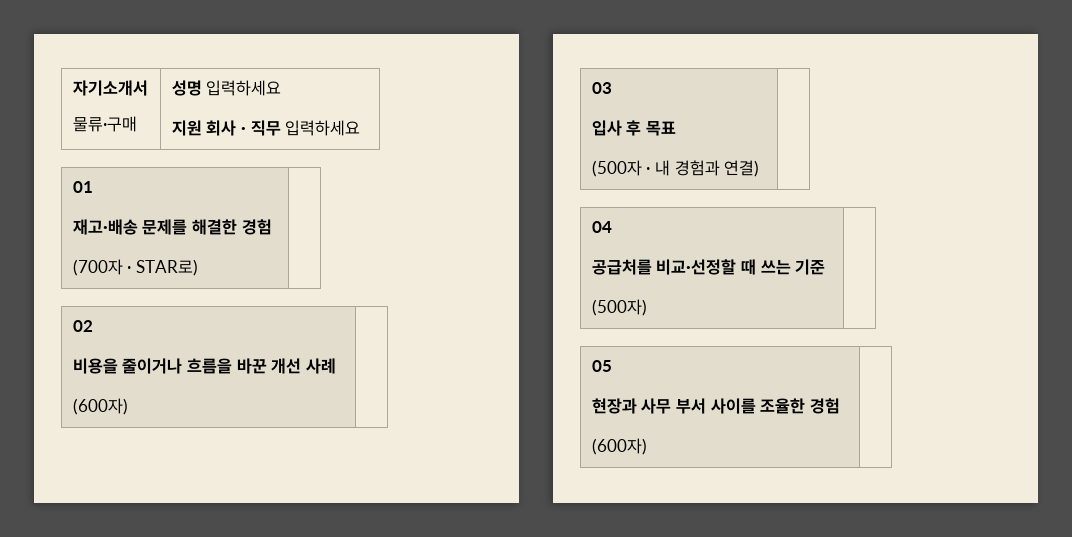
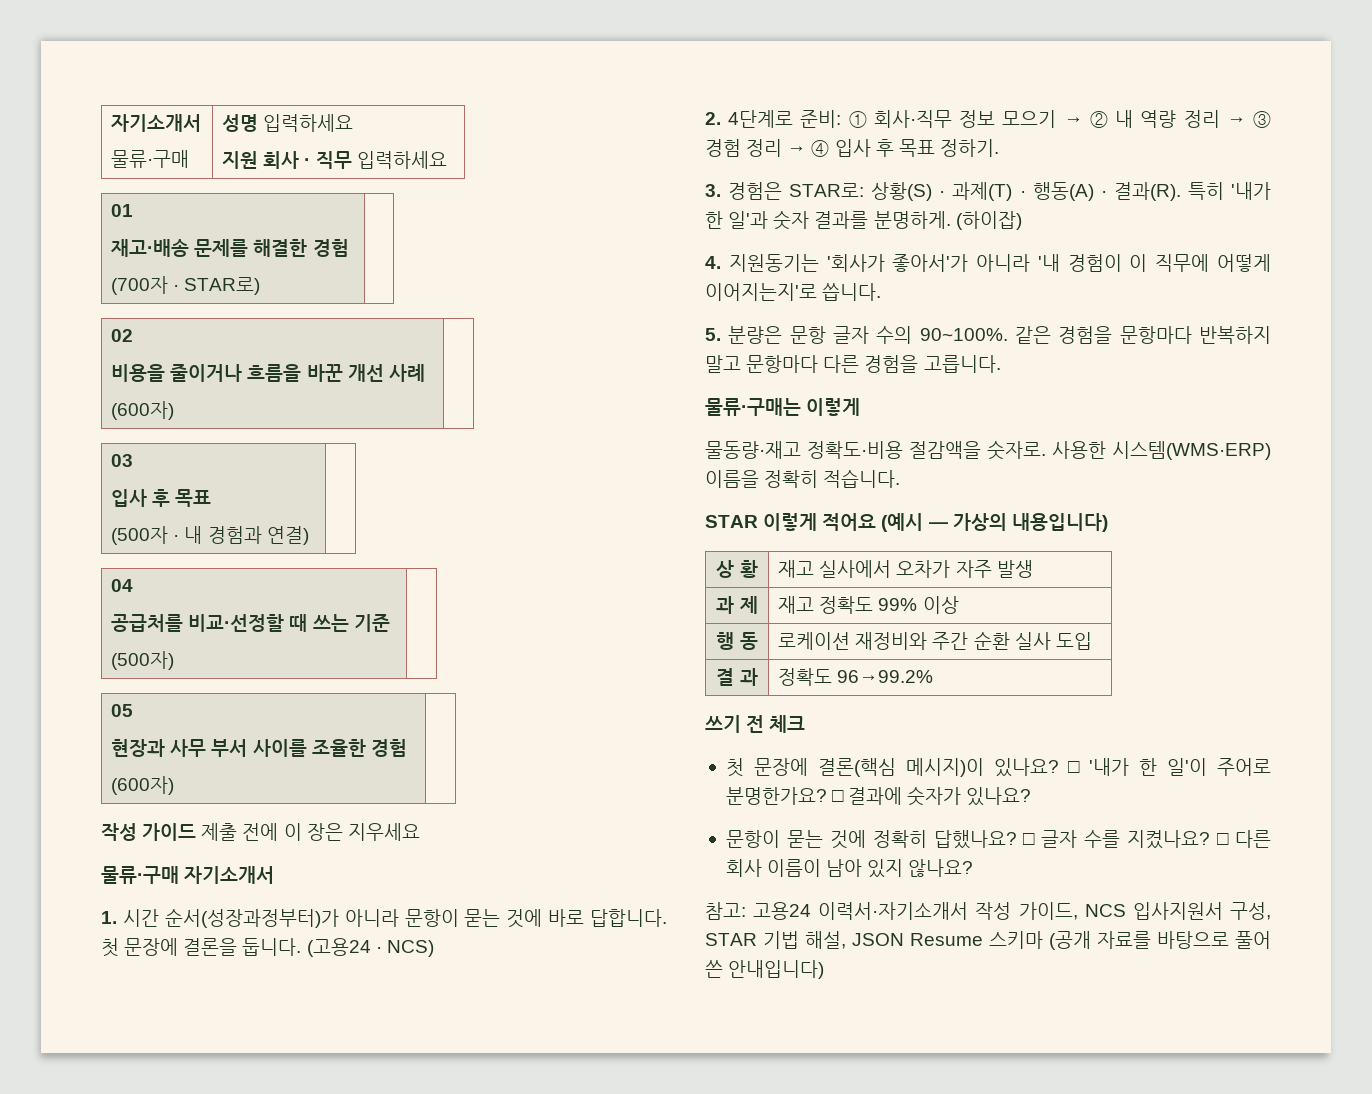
+ 작성 가이드 제출 전에 이 장은 지우세요
+ 물류·구매 자기소개서
+ 1. 시간 순서(성장과정부터)가 아니라 문항이 묻는 것에 바로 답합니다. 첫 문장에 결론을 둡니다. (고용24 · NCS)
+ 2. 4단계로 준비: ① 회사·직무 정보 모으기 → ② 내 역량 정리 → ③ 경험 정리 → ④ 입사 후 목표 정하기.
+ 3. 경험은 STAR로: 상황(S) · 과제(T) · 행동(A) · 결과(R). 특히 '내가 한 일'과 숫자 결과를 분명하게. (하이잡)
+ 4. 지원동기는 '회사가 좋아서'가 아니라 '내 경험이 이 직무에 어떻게 이어지는지'로 씁니다.
+ 5. 분량은 문항 글자 수의 90~100%. 같은 경험을 문항마다 반복하지 말고 문항마다 다른 경험을 고릅니다.
+ 물류·구매는 이렇게
+ 물동량·재고 정확도·비용 절감액을 숫자로. 사용한 시스템(WMS·ERP) 이름을 정확히 적습니다.
+ STAR 이렇게 적어요 (예시 — 가상의 내용입니다)
+ 상 황 | 재고 실사에서 오차가 자주 발생
+ 과 제 | 재고 정확도 99% 이상
+ 행 동 | 로케이션 재정비와 주간 순환 실사 도입
+ 결 과 | 정확도 96→99.2%
+ 쓰기 전 체크
+ 첫 문장에 결론(핵심 메시지)이 있나요? □ '내가 한 일'이 주어로 분명한가요? □ 결과에 숫자가 있나요?
+ 문항이 묻는 것에 정확히 답했나요? □ 글자 수를 지켰나요? □ 다른 회사 이름이 남아 있지 않나요?
+ 참고: 고용24 이력서·자기소개서 작성 가이드, NCS 입사지원서 구성, STAR 기법 해설, JSON Resume 스키마 (공개 자료를 바탕으로 풀어 쓴 안내입니다)

